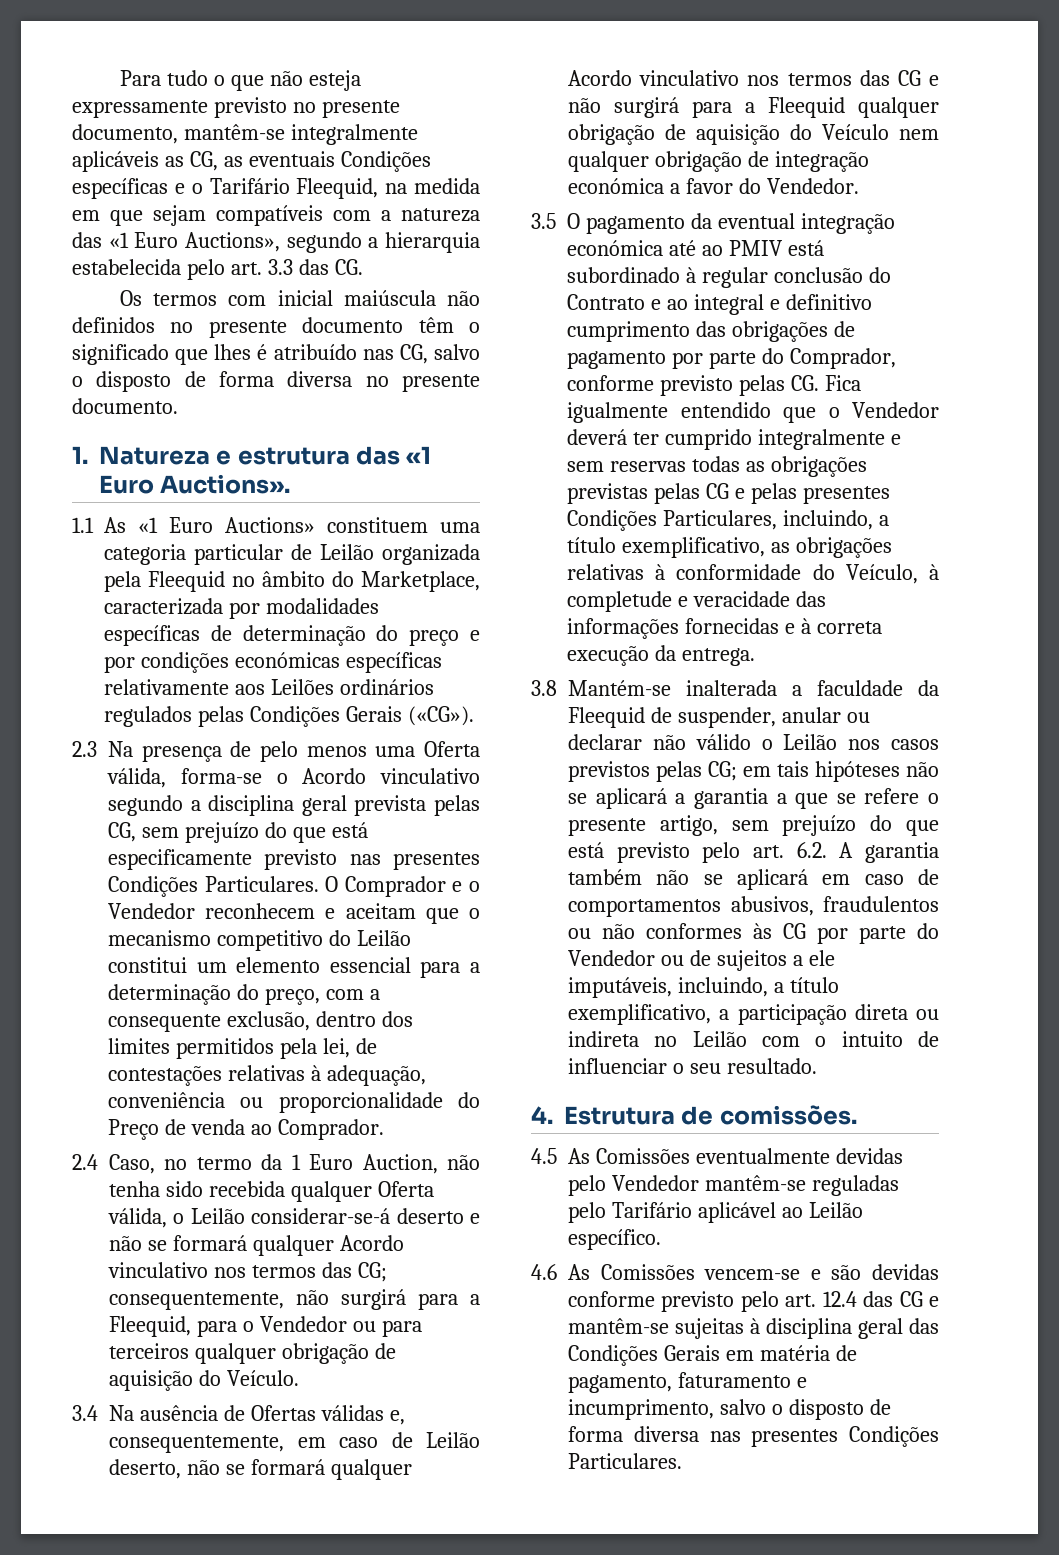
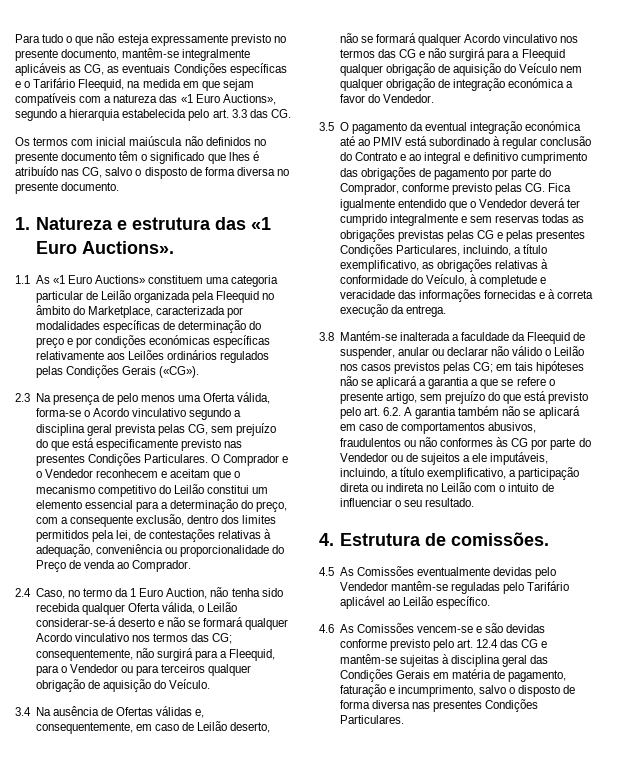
- 4.6 As Comissões vencem-se e são devidas conforme previsto pelo art. 12.4 das CG e mantêm-se sujeitas à disciplina geral das Condições Gerais em matéria de pagamento, faturamento e incumprimento, salvo o disposto de forma diversa nas presentes Condições Particulares.
+ 4.6 As Comissões vencem-se e são devidas conforme previsto pelo art. 12.4 das CG e mantêm-se sujeitas à disciplina geral das Condições Gerais em matéria de pagamento, faturação e incumprimento, salvo o disposto de forma diversa nas presentes Condições Particulares.

